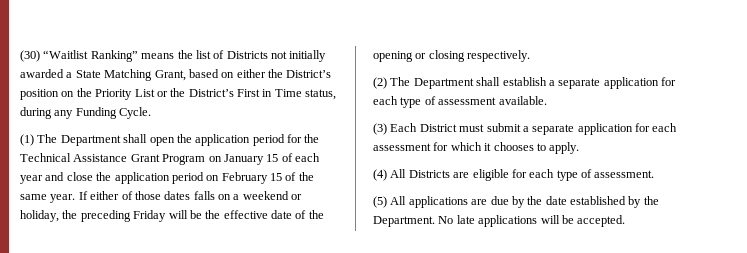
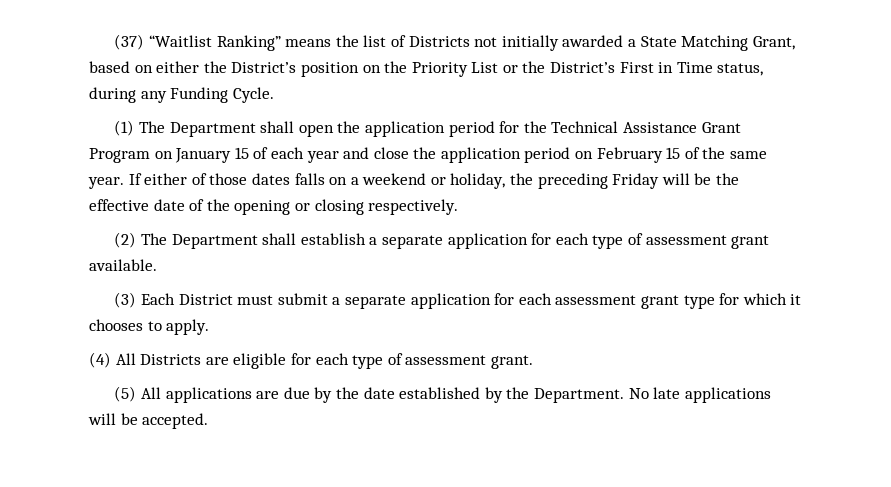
- (30) “Waitlist Ranking” means the list of Districts not initially awarded a State Matching Grant, based on either the District’s position on the Priority List or the District’s First in Time status, during any Funding Cycle.
+ (37) “Waitlist Ranking” means the list of Districts not initially awarded a State Matching Grant, based on either the District’s position on the Priority List or the District’s First in Time status, during any Funding Cycle.
- (2) The Department shall establish a separate application for each type of assessment available.
+ (2) The Department shall establish a separate application for each type of assessment grant available.
- (3) Each District must submit a separate application for each assessment for which it chooses to apply.
+ (3) Each District must submit a separate application for each assessment grant type for which it chooses to apply.
- (4) All Districts are eligible for each type of assessment.
+ (4) All Districts are eligible for each type of assessment grant.

